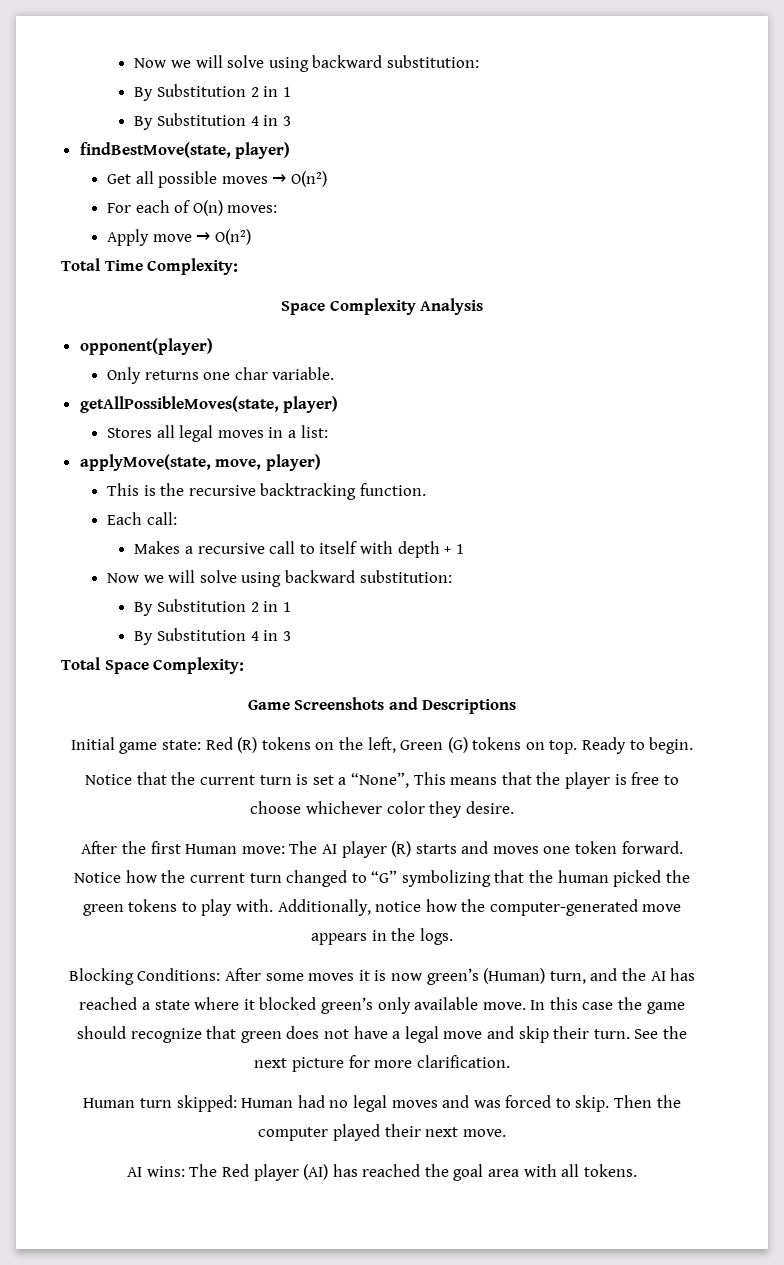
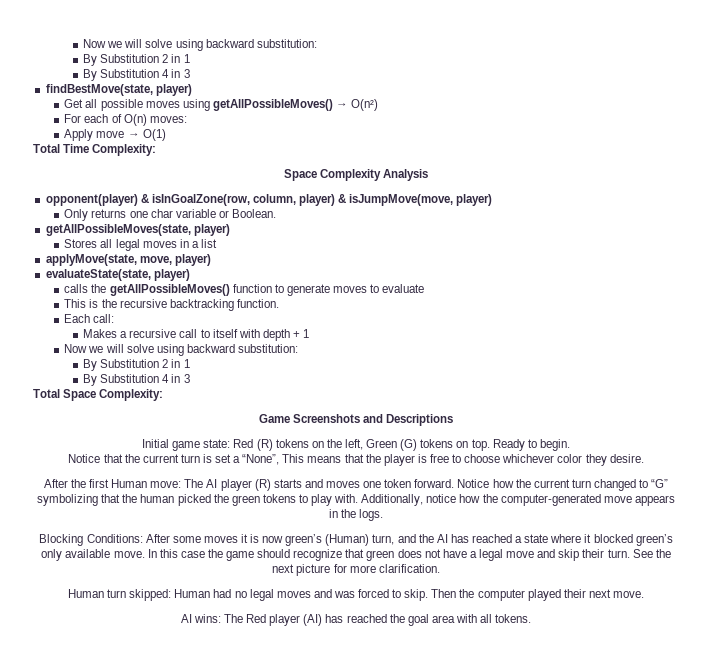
- Get all possible moves → O(n²)
+ Get all possible moves using getAllPossibleMoves() → O(n²)
- Apply move → O(n²)
+ Apply move → O(1)
- opponent(player)
+ opponent(player) & isInGoalZone(row, column, player) & isJumpMove(move, player)
- Only returns one char variable.
+ Only returns one char variable or Boolean.
- Stores all legal moves in a list:
+ Stores all legal moves in a list
+ evaluateState(state, player)
+ calls the getAllPossibleMoves() function to generate moves to evaluate

